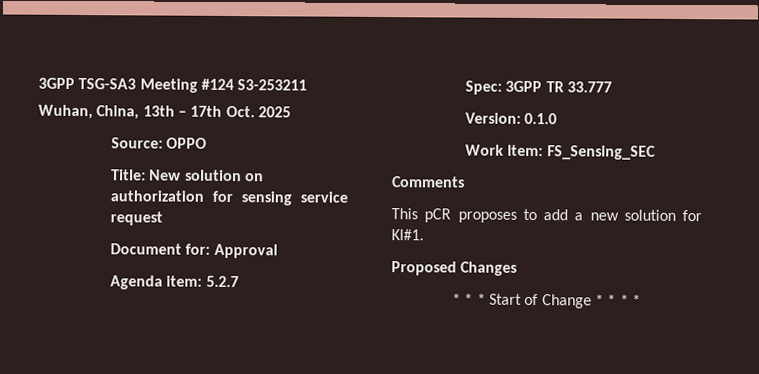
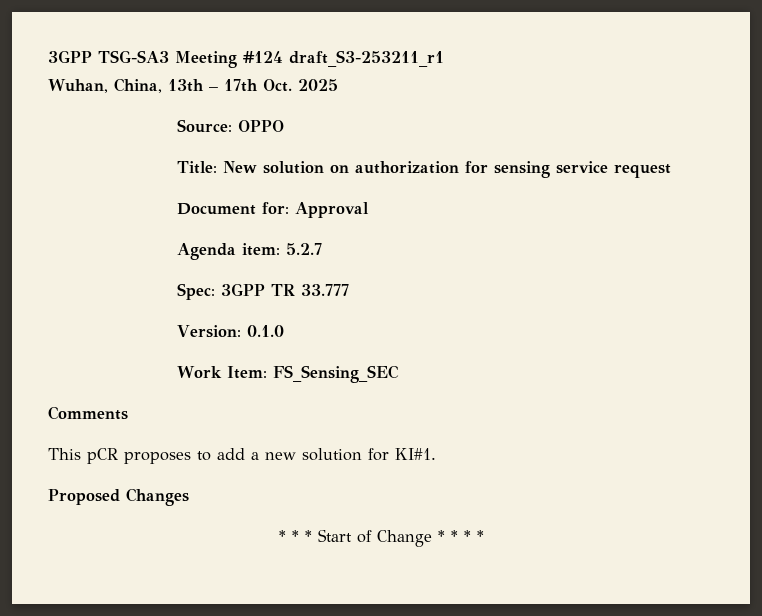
- 3GPP TSG-SA3 Meeting #124 S3-253211
+ 3GPP TSG-SA3 Meeting #124 draft_S3-253211_r1

